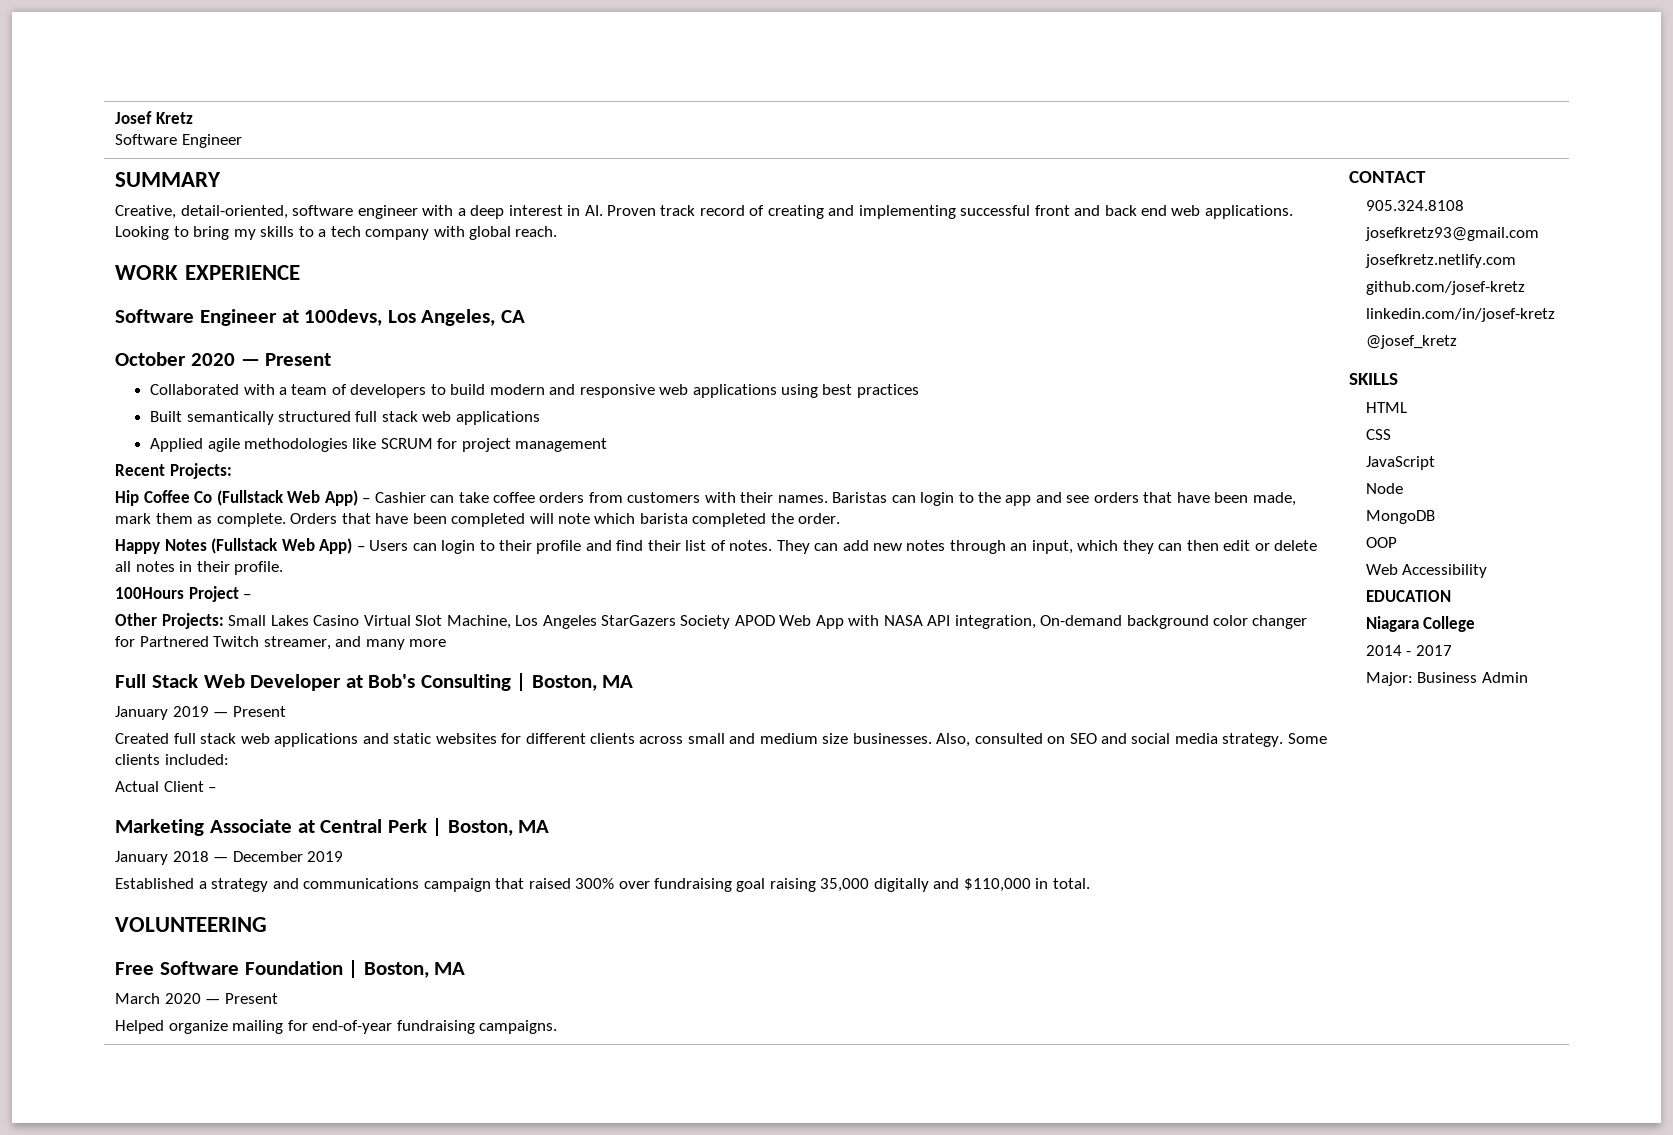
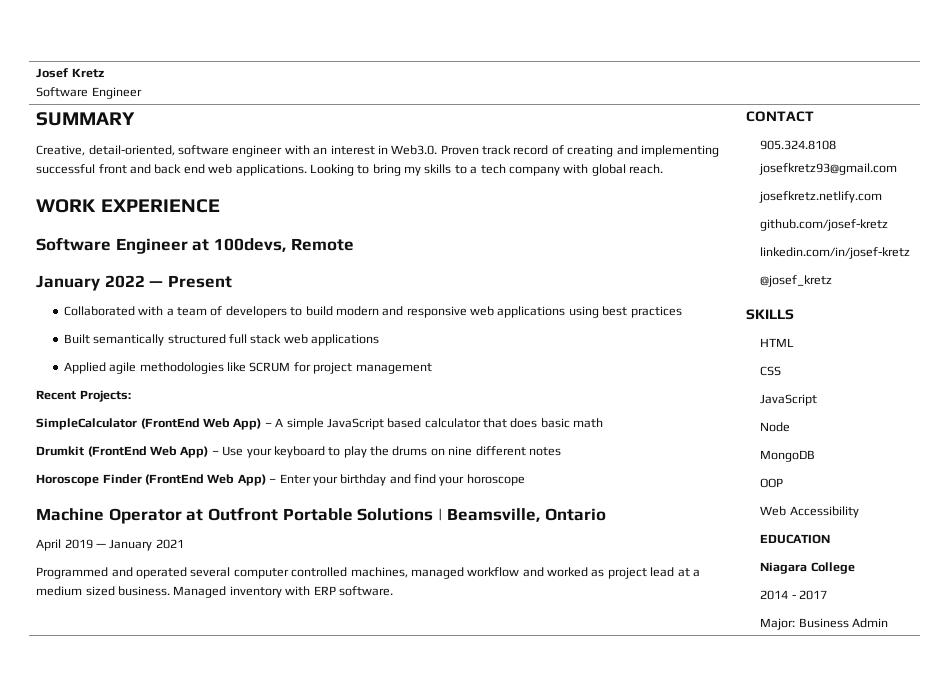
- Creative, detail-oriented, software engineer with a deep interest in AI. Proven track record of creating and implementing successful front and back end web applications.
+ Creative, detail-oriented, software engineer with an interest in Web3.0. Proven track record of creating and implementing successful front and back end web applications.
- Software Engineer at 100devs, Los Angeles, CA
- October 2020 — Present
+ Software Engineer at 100devs, Remote
+ January 2022 — Present
- Hip Coffee Co (Fullstack Web App) – Cashier can take coffee orders from customers with their names. Baristas can login to the app and see orders that have been made, mark them as complete. Orders that have been completed will note which barista completed the order.
- Happy Notes (Fullstack Web App) – Users can login to their profile and find their list of notes. They can add new notes through an input, which they can then edit or delete all notes in their profile.
- 100Hours Project –
- Other Projects: Small Lakes Casino Virtual Slot Machine, Los Angeles StarGazers Society APOD Web App with NASA API integration, On-demand background color changer for Partnered Twitch streamer, and many more
- Full Stack Web Developer at Bob's Consulting | Boston, MA
- January 2019 — Present
- Created full stack web applications and static websites for different clients across small and medium size businesses. Also, consulted on SEO and social media strategy. Some clients included:
- Actual Client –
- Marketing Associate at Central Perk | Boston, MA
- January 2018 — December 2019
- Established a strategy and communications campaign that raised 300% over fundraising goal raising 35,000 digitally and $110,000 in total.
- VOLUNTEERING
- Free Software Foundation | Boston, MA
- March 2020 — Present
- Helped organize mailing for end-of-year fundraising campaigns.
+ SimpleCalculator (FrontEnd Web App) – A simple JavaScript based calculator that does basic math
+ Drumkit (FrontEnd Web App) – Use your keyboard to play the drums on nine different notes
+ Horoscope Finder (FrontEnd Web App) – Enter your birthday and find your horoscope
+ Machine Operator at Outfront Portable Solutions | Beamsville, Ontario
+ April 2019 — January 2021
+ Programmed and operated several computer controlled machines, managed workflow and worked as project lead at a medium sized business. Managed inventory with ERP software.

